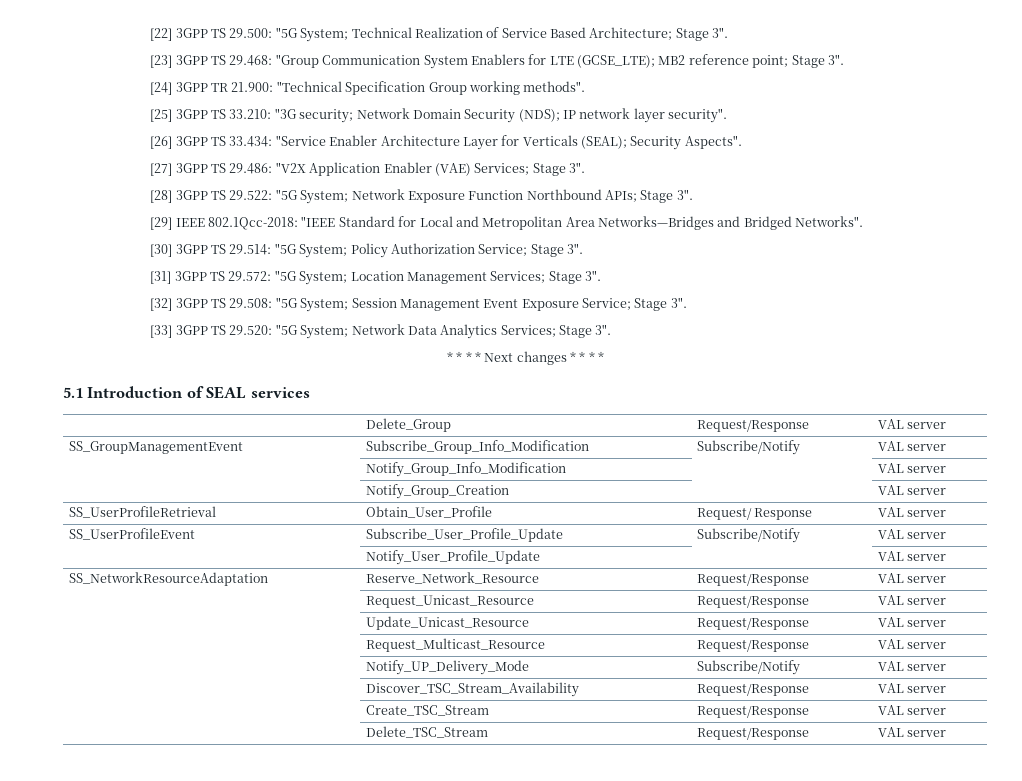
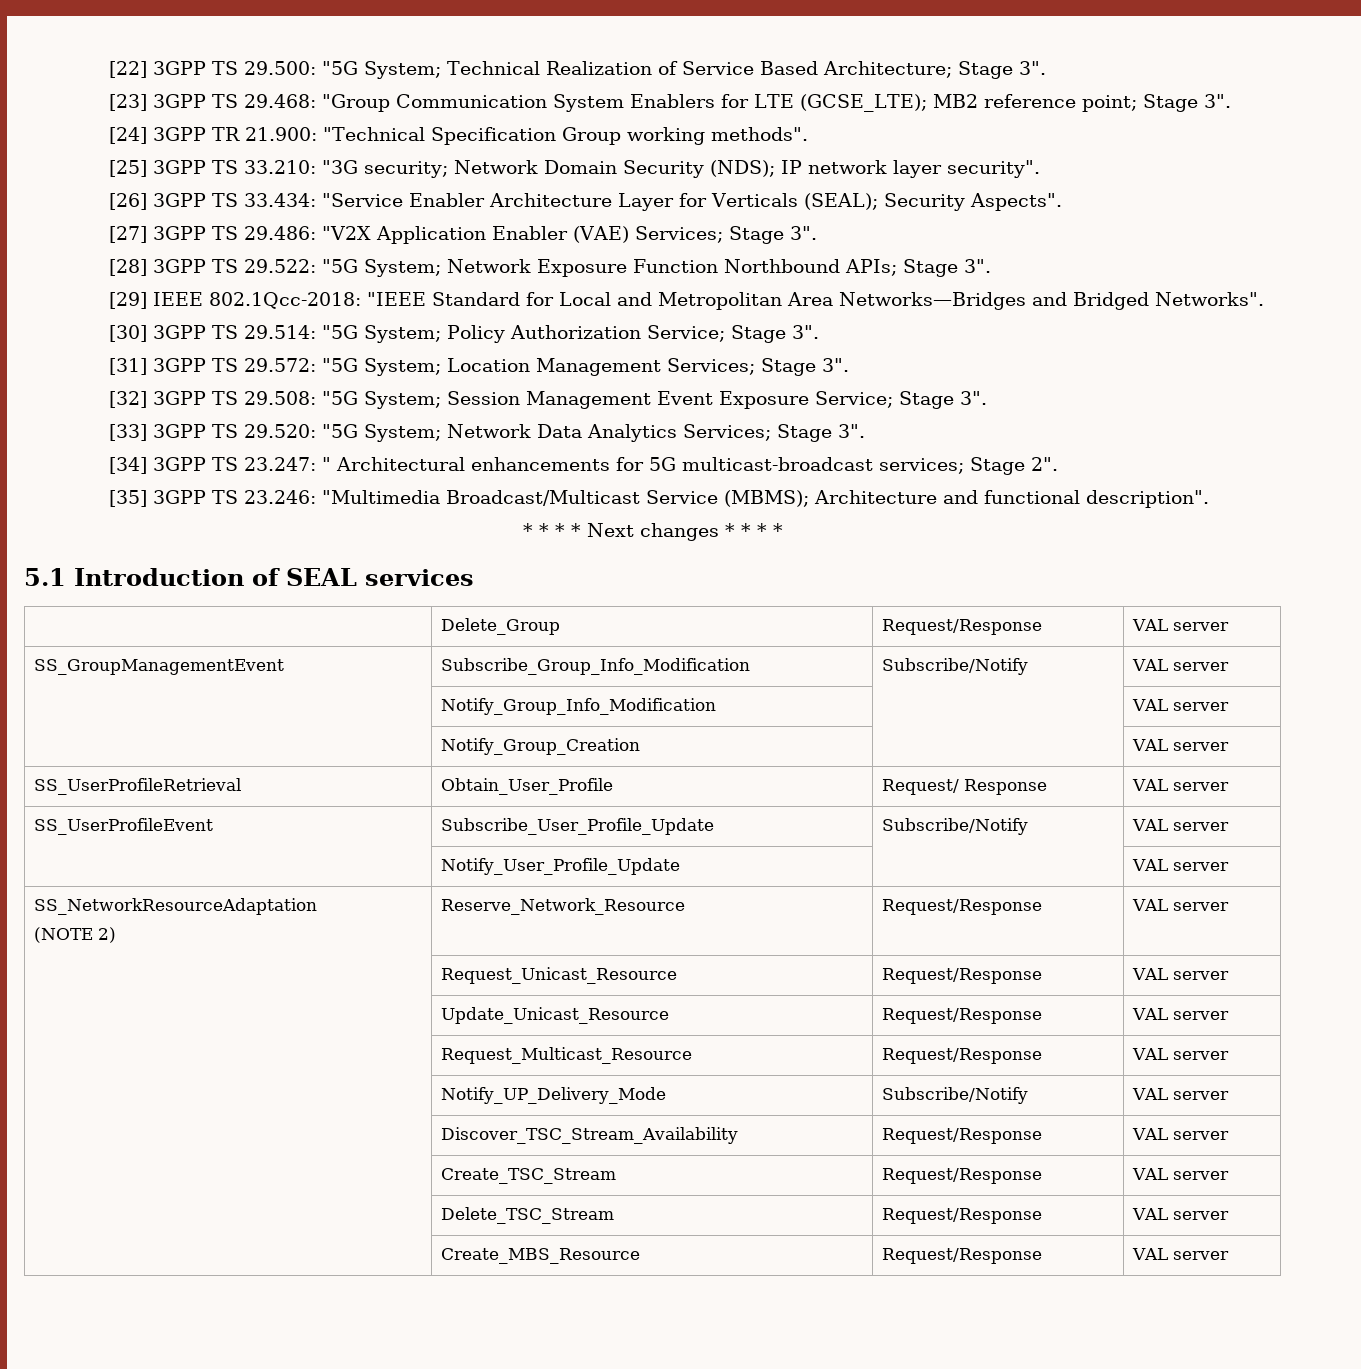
+ [34] 3GPP TS 23.247: " Architectural enhancements for 5G multicast-broadcast services; Stage 2".
+ [35] 3GPP TS 23.246: "Multimedia Broadcast/Multicast Service (MBMS); Architecture and functional description".
- SS_NetworkResourceAdaptation | Reserve_Network_Resource | Request/Response | VAL server
+ SS_NetworkResourceAdaptation
+ (NOTE 2) | Reserve_Network_Resource | Request/Response | VAL server
+ | Create_MBS_Resource | Request/Response | VAL server

